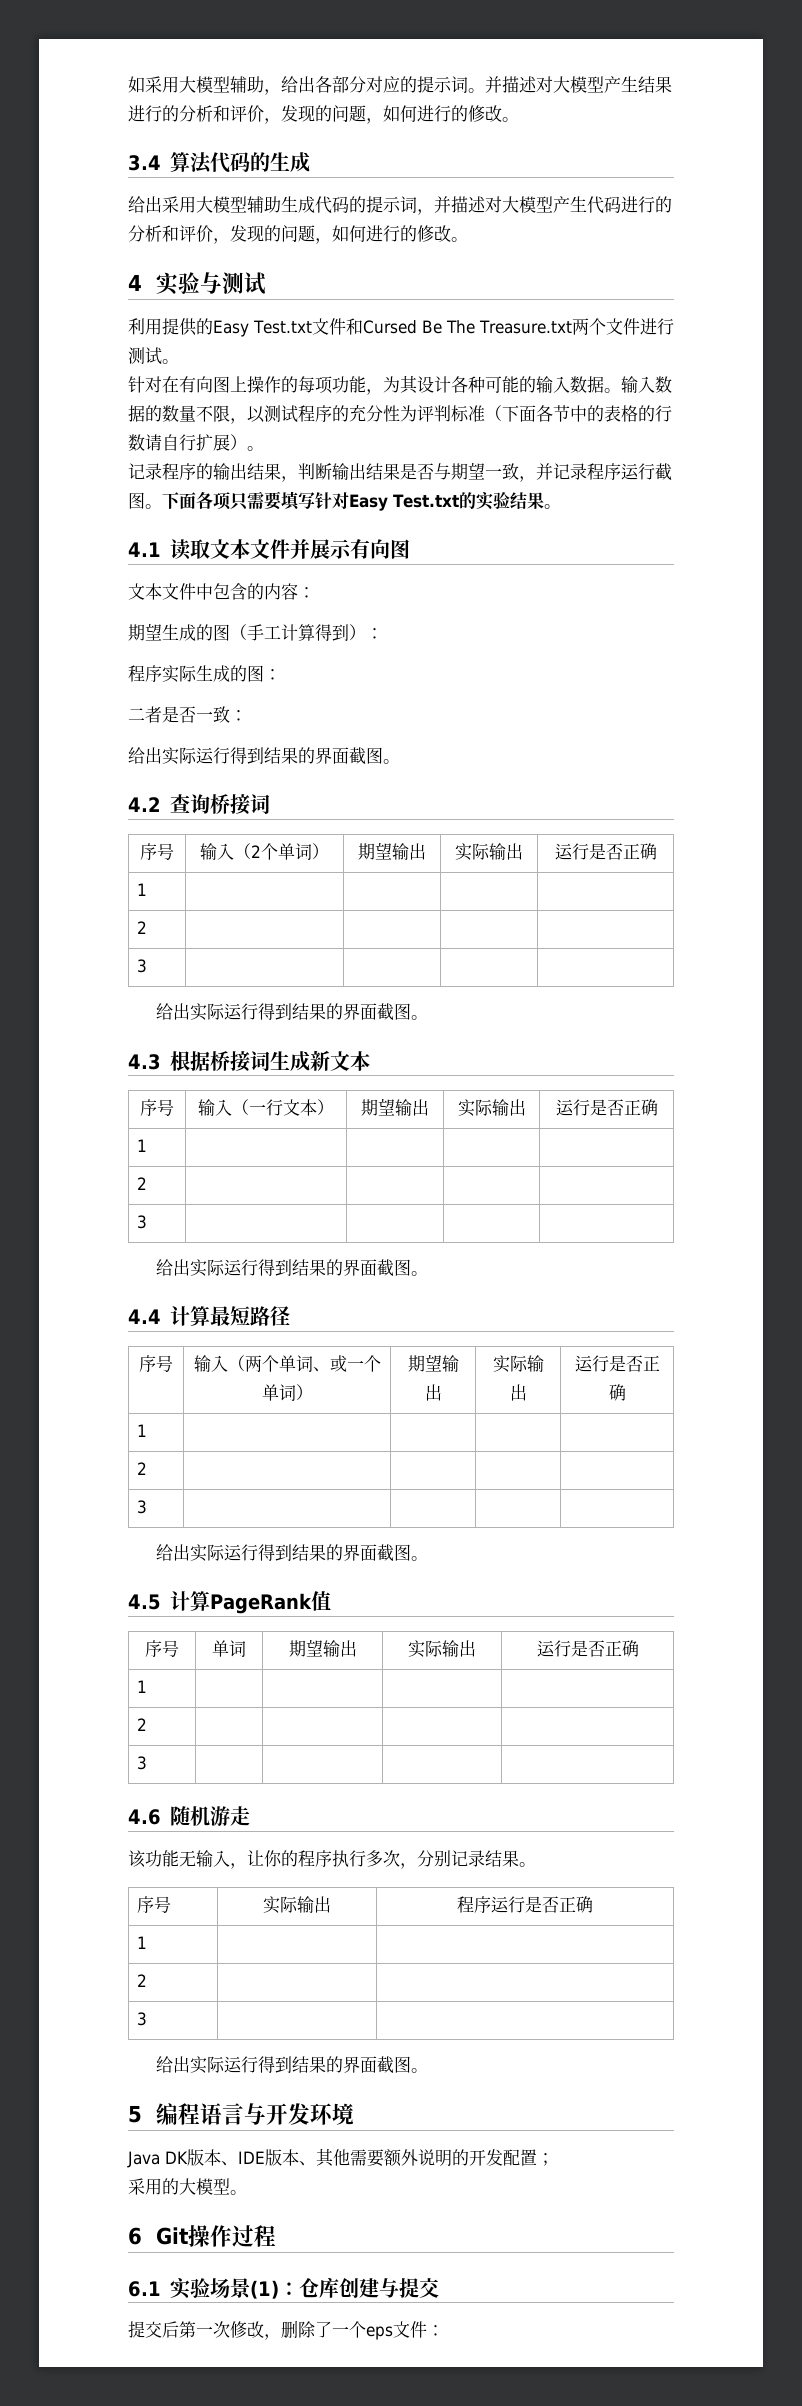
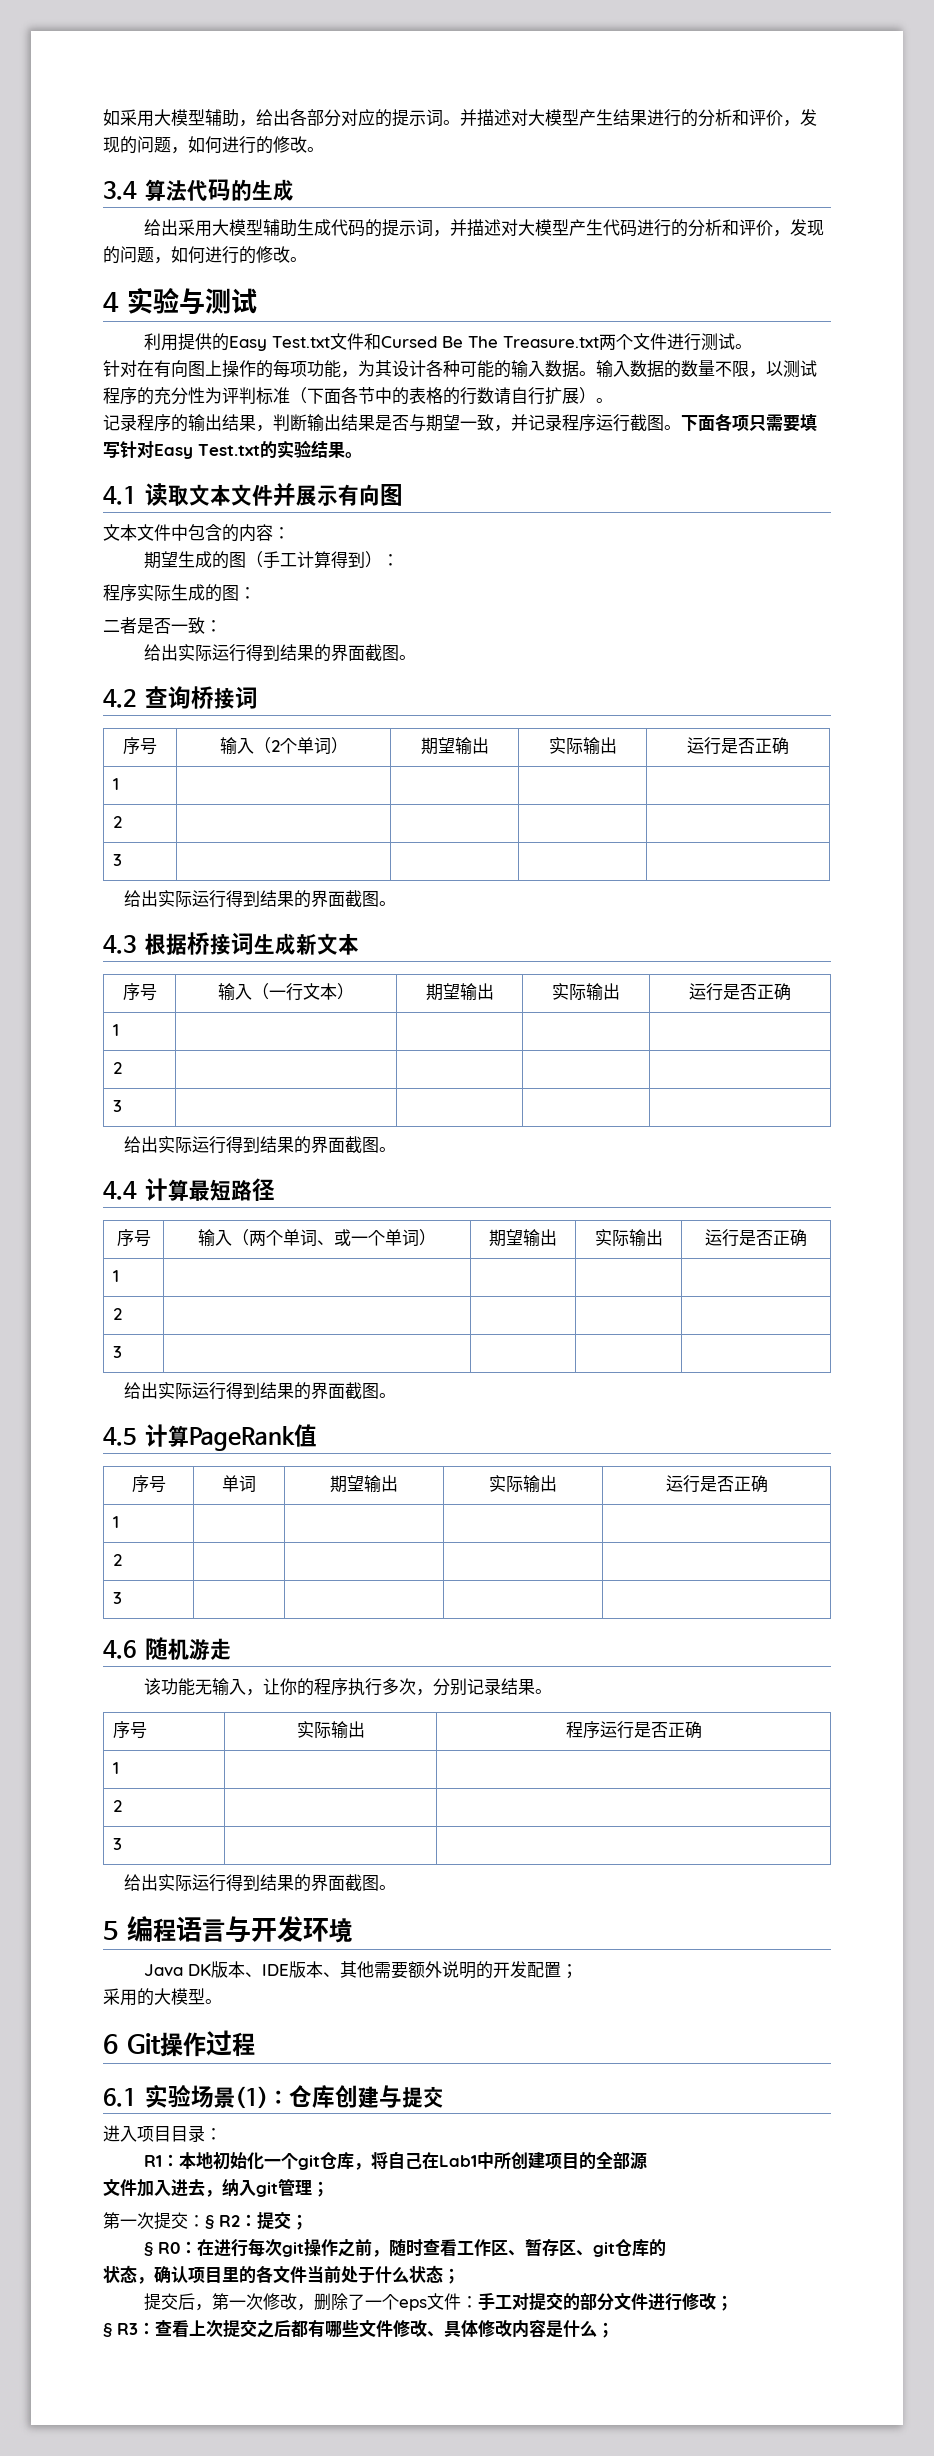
+ 进入项目目录：
+ R1：本地初始化一个git仓库，将自己在Lab1中所创建项目的全部源
+ 文件加入进去，纳入git管理；
+ 第一次提交：§ R2：提交；
+ § R0：在进行每次git操作之前，随时查看工作区、暂存区、git仓库的
+ 状态，确认项目里的各文件当前处于什么状态；
- 提交后第一次修改，删除了一个eps文件：
+ 提交后，第一次修改，删除了一个eps文件：手工对提交的部分文件进行修改；
+ § R3：查看上次提交之后都有哪些文件修改、具体修改内容是什么；

